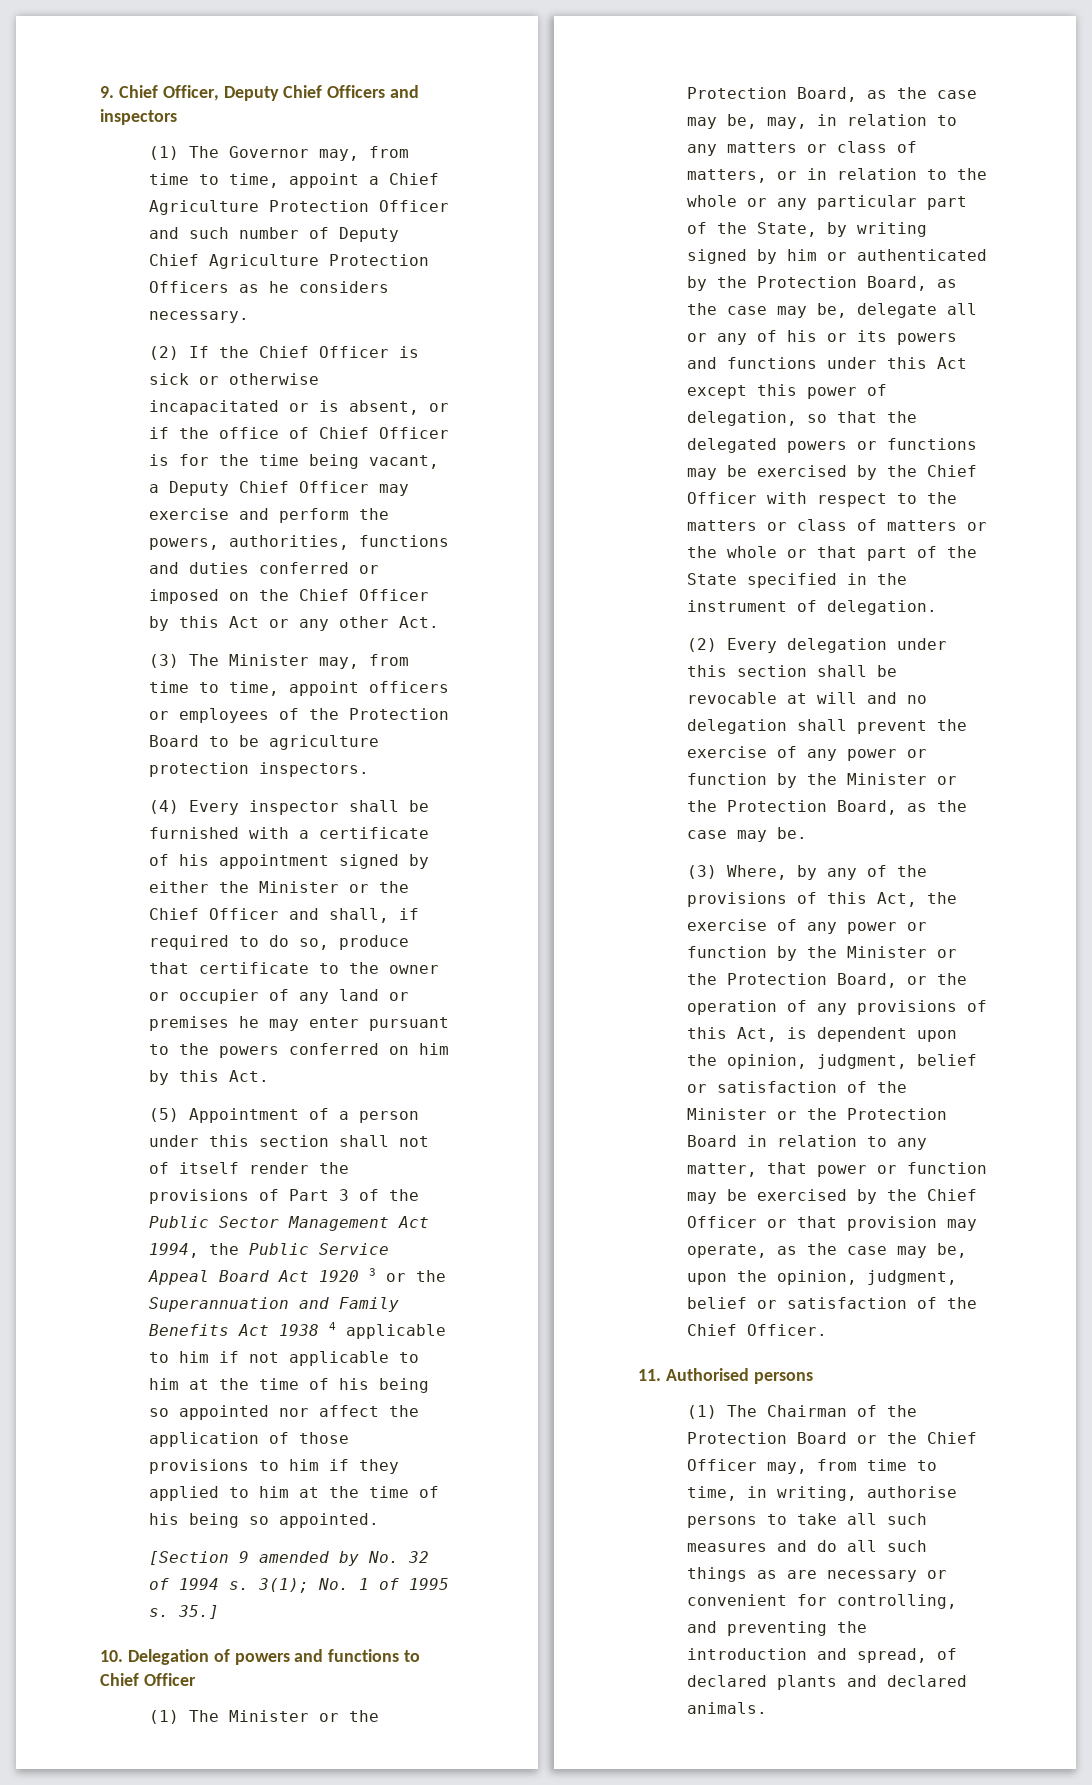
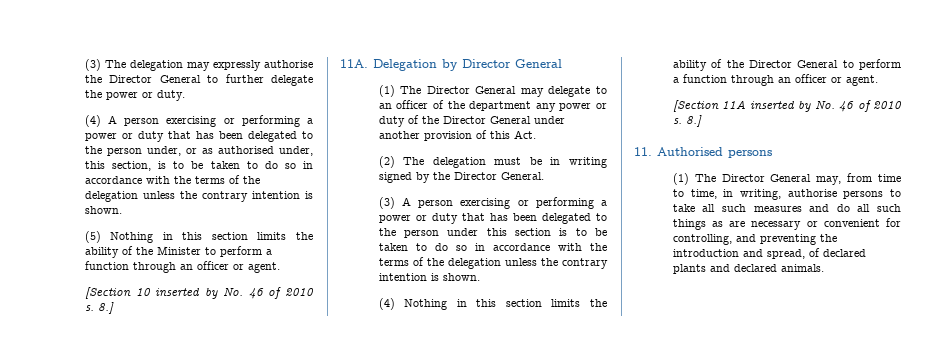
- 9. Chief Officer, Deputy Chief Officers and inspectors
- (1) The Governor may, from time to time, appoint a Chief Agriculture Protection Officer and such number of Deputy Chief Agriculture Protection Officers as he considers necessary.
- (2) If the Chief Officer is sick or otherwise incapacitated or is absent, or if the office of Chief Officer is for the time being vacant, a Deputy Chief Officer may exercise and perform the powers, authorities, functions and duties conferred or imposed on the Chief Officer by this Act or any other Act.
- (3) The Minister may, from time to time, appoint officers or employees of the Protection Board to be agriculture protection inspectors.
- (4) Every inspector shall be furnished with a certificate of his appointment signed by either the Minister or the Chief Officer and shall, if required to do so, produce that certificate to the owner or occupier of any land or premises he may enter pursuant to the powers conferred on him by this Act.
- (5) Appointment of a person under this section shall not of itself render the provisions of Part 3 of the Public Sector Management Act 1994, the Public Service Appeal Board Act 1920 3 or the Superannuation and Family Benefits Act 1938 4 applicable to him if not applicable to him at the time of his being so appointed nor affect the application of those provisions to him if they applied to him at the time of his being so appointed.
- [Section 9 amended by No. 32 of 1994 s. 3(1); No. 1 of 1995 s. 35.]
- 10. Delegation of powers and functions to Chief Officer
- (1) The Minister or the Protection Board, as the case may be, may, in relation to any matters or class of matters, or in relation to the whole or any particular part of the State, by writing signed by him or authenticated by the Protection Board, as the case may be, delegate all or any of his or its powers and functions under this Act except this power of delegation, so that the delegated powers or functions may be exercised by the Chief Officer with respect to the matters or class of matters or the whole or that part of the State specified in the instrument of delegation.
- (2) Every delegation under this section shall be revocable at will and no delegation shall prevent the exercise of any power or function by the Minister or the Protection Board, as the case may be.
- (3) Where, by any of the provisions of this Act, the exercise of any power or function by the Minister or the Protection Board, or the operation of any provisions of this Act, is dependent upon the opinion, judgment, belief or satisfaction of the Minister or the Protection Board in relation to any matter, that power or function may be exercised by the Chief Officer or that provision may operate, as the case may be, upon the opinion, judgment, belief or satisfaction of the Chief Officer.
+ (3) The delegation may expressly authorise the Director General to further delegate the power or duty.
+ (4) A person exercising or performing a power or duty that has been delegated to the person under, or as authorised under, this section, is to be taken to do so in accordance with the terms of the delegation unless the contrary intention is shown.
+ (5) Nothing in this section limits the ability of the Minister to perform a function through an officer or agent.
+ [Section 10 inserted by No. 46 of 2010 s. 8.]
+ 11A. Delegation by Director General
+ (1) The Director General may delegate to an officer of the department any power or duty of the Director General under another provision of this Act.
+ (2) The delegation must be in writing signed by the Director General.
+ (3) A person exercising or performing a power or duty that has been delegated to the person under this section is to be taken to do so in accordance with the terms of the delegation unless the contrary intention is shown.
+ (4) Nothing in this section limits the ability of the Director General to perform a function through an officer or agent.
+ [Section 11A inserted by No. 46 of 2010 s. 8.]
- (1) The Chairman of the Protection Board or the Chief Officer may, from time to time, in writing, authorise persons to take all such measures and do all such things as are necessary or convenient for controlling, and preventing the introduction and spread, of declared plants and declared animals.
+ (1) The Director General may, from time to time, in writing, authorise persons to take all such measures and do all such things as are necessary or convenient for controlling, and preventing the introduction and spread, of declared plants and declared animals.

